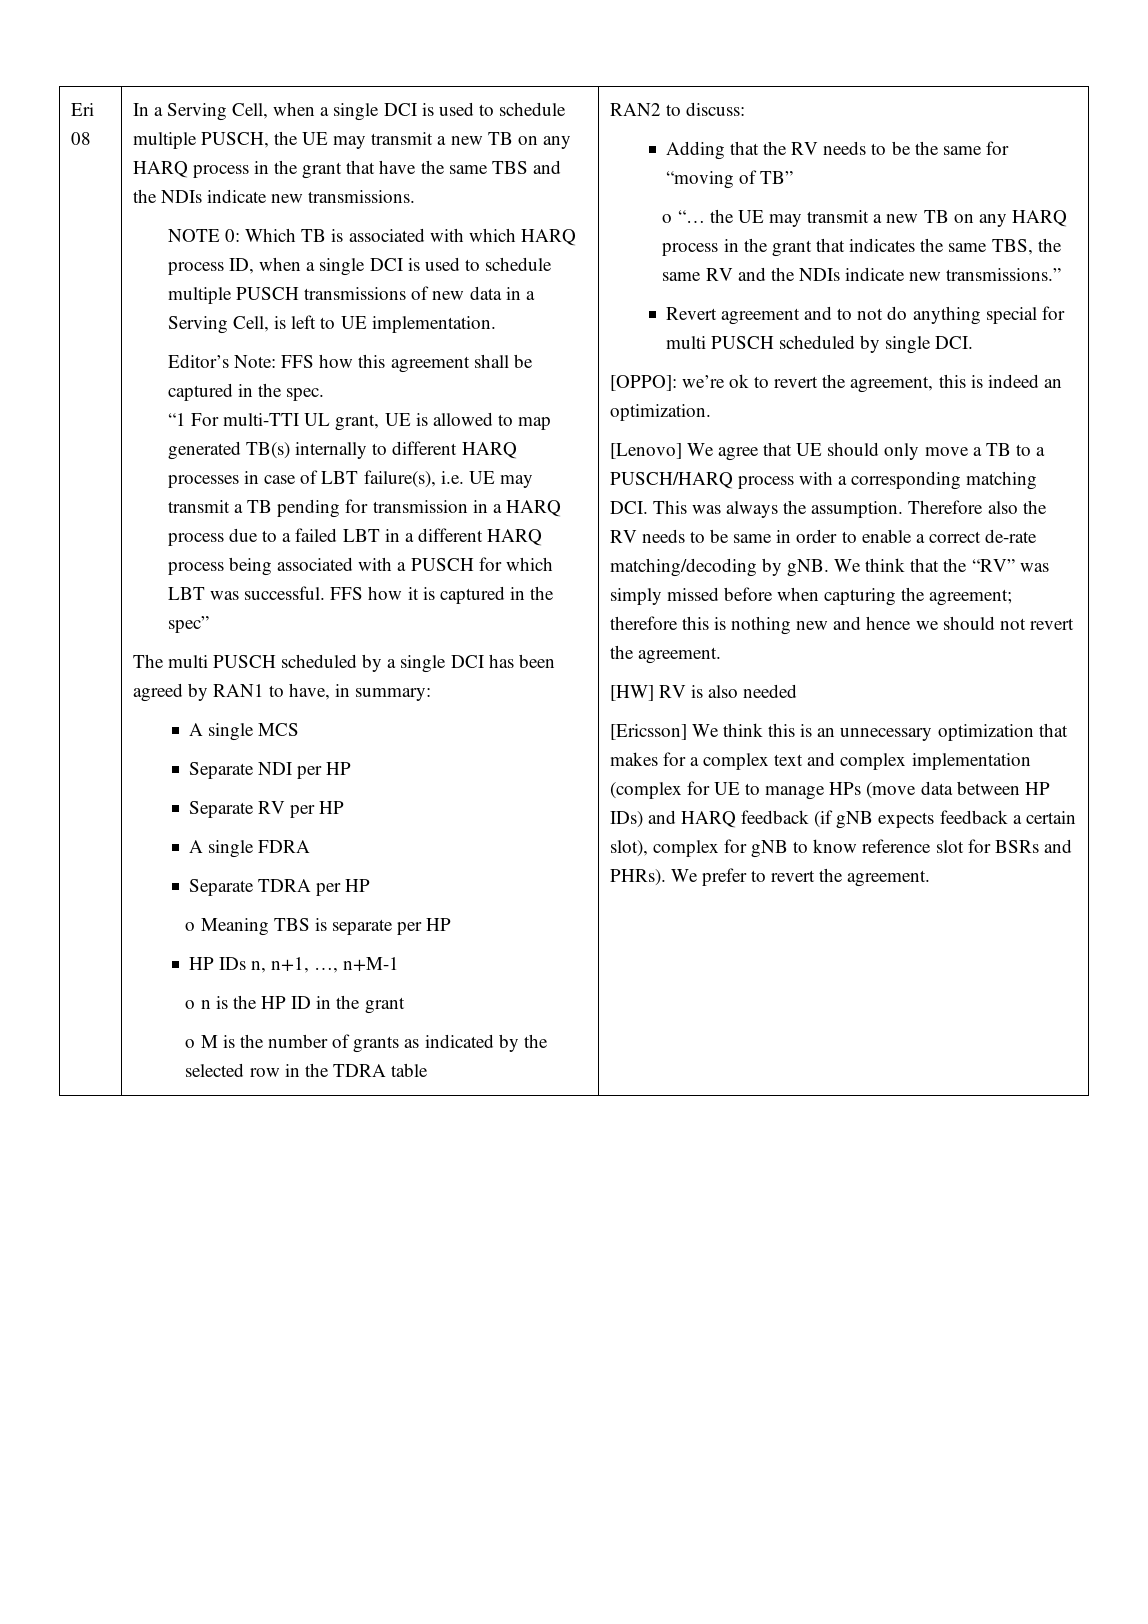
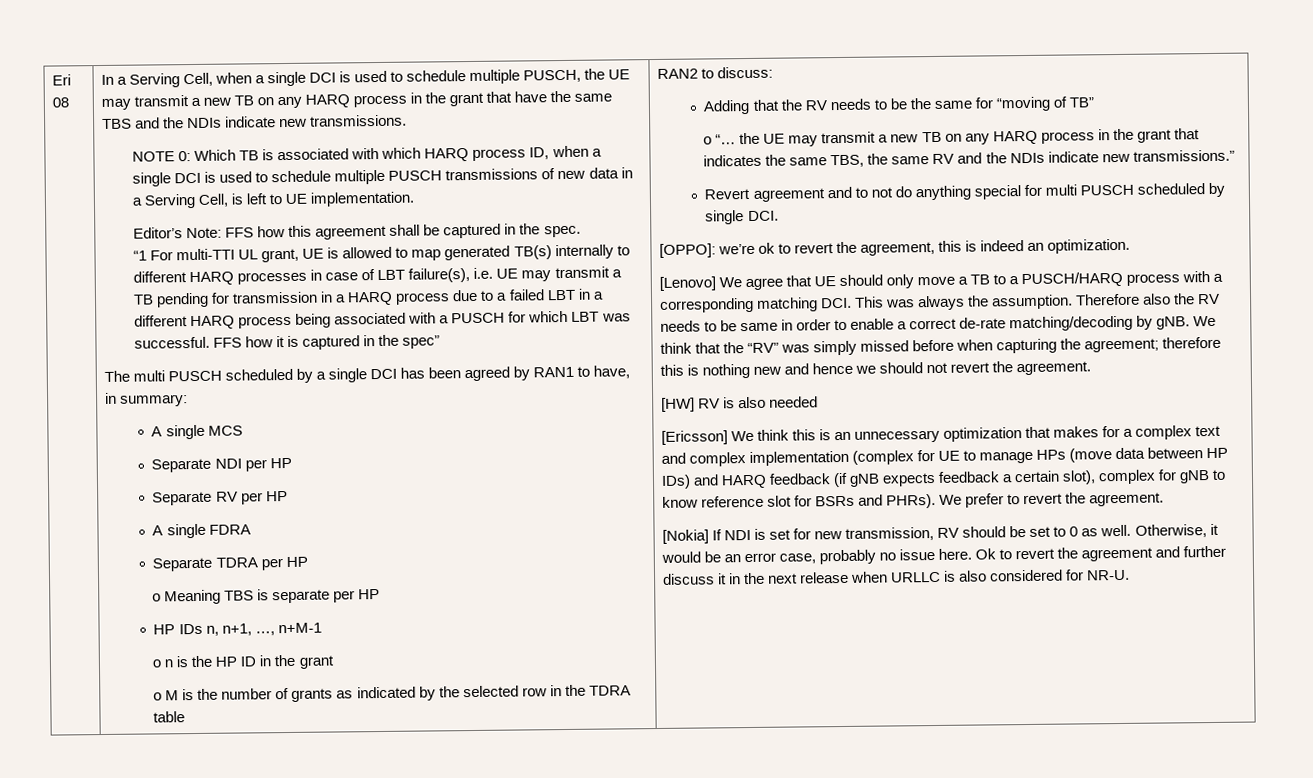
+ [Nokia] If NDI is set for new transmission, RV should be set to 0 as well. Otherwise, it would be an error case, probably no issue here. Ok to revert the agreement and further discuss it in the next release when URLLC is also considered for NR-U.

